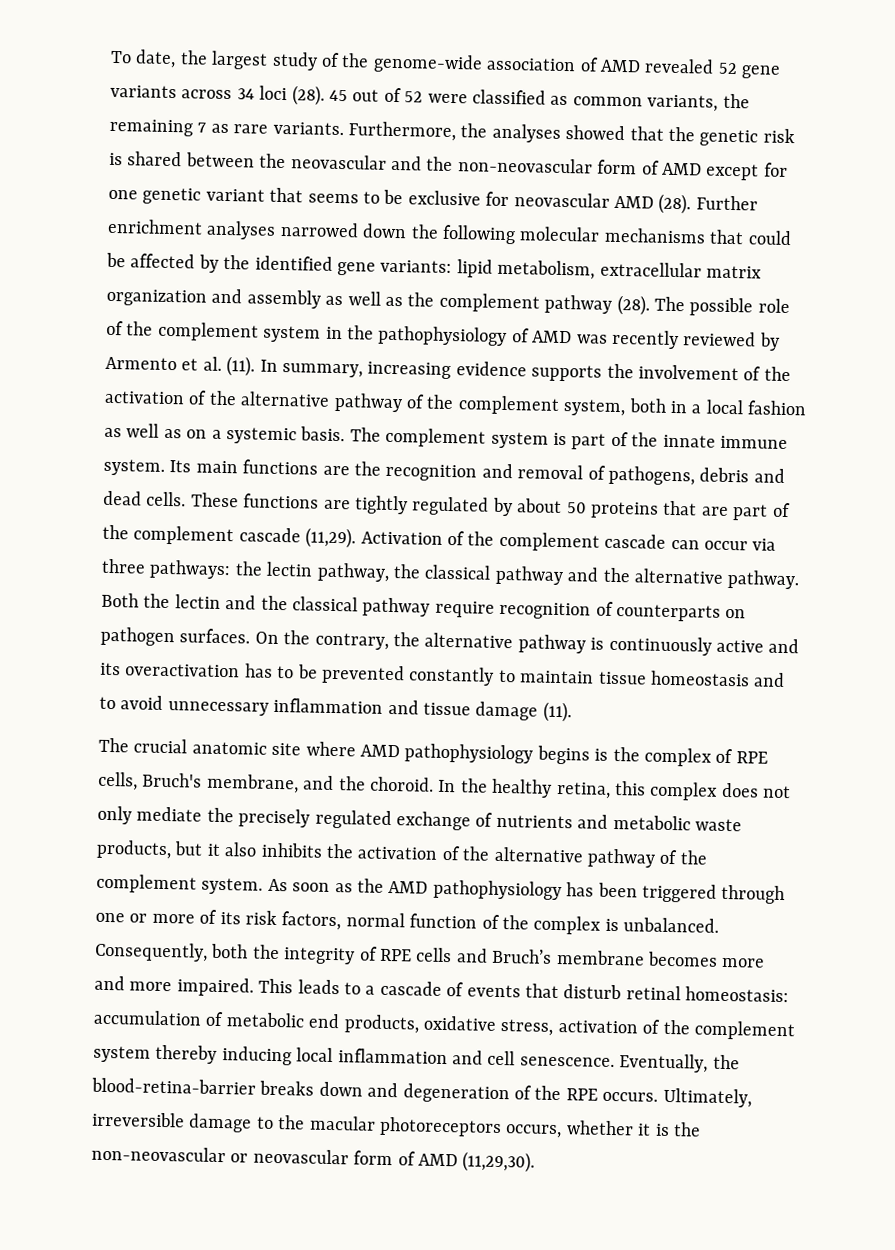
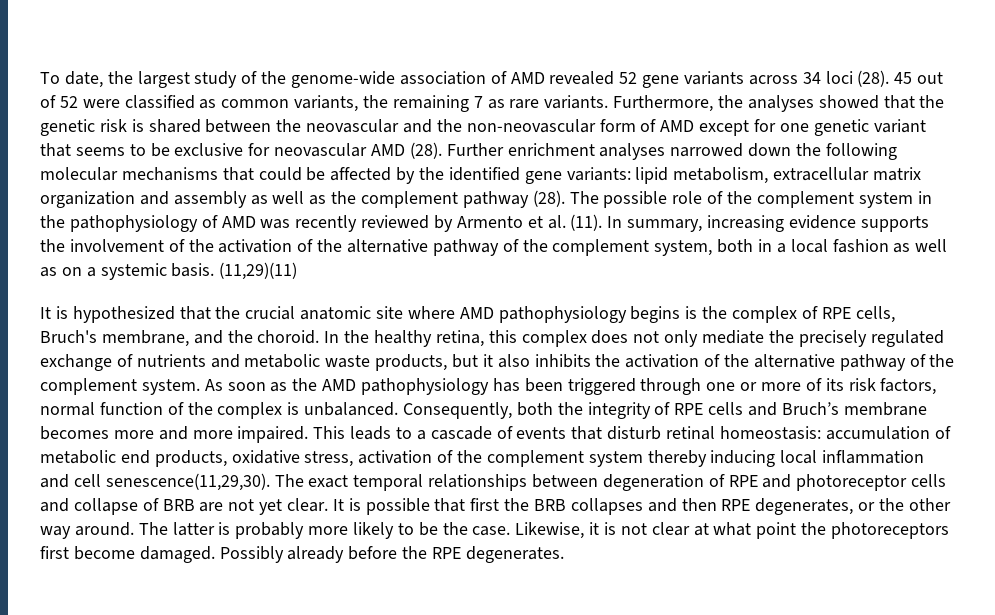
- The complement system is part of the innate immune system. Its main functions are the recognition and removal of pathogens, debris and dead cells. These functions are tightly regulated by about 50 proteins that are part of the complement cascade (11,29). Activation of the complement cascade can occur via three pathways: the lectin pathway, the classical pathway and the alternative pathway. Both the lectin and the classical pathway require recognition of counterparts on pathogen surfaces. On the contrary, the alternative pathway is continuously active and its overactivation has to be prevented constantly to maintain tissue homeostasis and to avoid unnecessary inflammation and tissue damage (11).
- The crucial anatomic site where AMD pathophysiology begins is the complex of RPE cells, Bruch's membrane, and the choroid.
+ (11,29)(11)
+ It is hypothesized that the crucial anatomic site where AMD pathophysiology begins is the complex of RPE cells, Bruch's membrane, and the choroid.
- This leads to a cascade of events that disturb retinal homeostasis: accumulation of metabolic end products, oxidative stress, activation of the complement system thereby inducing local inflammation and cell senescence. Eventually, the blood-retina-barrier breaks down and degeneration of the RPE occurs. Ultimately, irreversible damage to the macular photoreceptors occurs, whether it is the non-neovascular or neovascular form of AMD (11,29,30).
+ This leads to a cascade of events that disturb retinal homeostasis: accumulation of metabolic end products, oxidative stress, activation of the complement system thereby inducing local inflammation and cell senescence(11,29,30). The exact temporal relationships between degeneration of RPE and photoreceptor cells and collapse of BRB are not yet clear. It is possible that first the BRB collapses and then RPE degenerates, or the other way around. The latter is probably more likely to be the case. Likewise, it is not clear at what point the photoreceptors first become damaged. Possibly already before the RPE degenerates.

